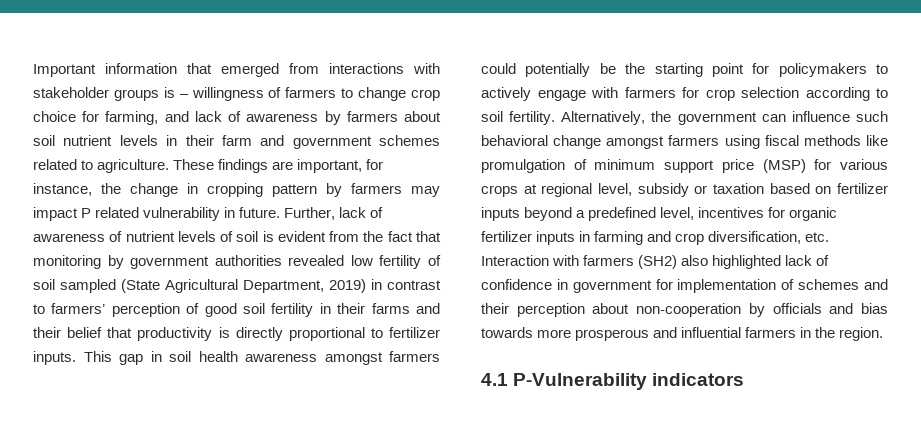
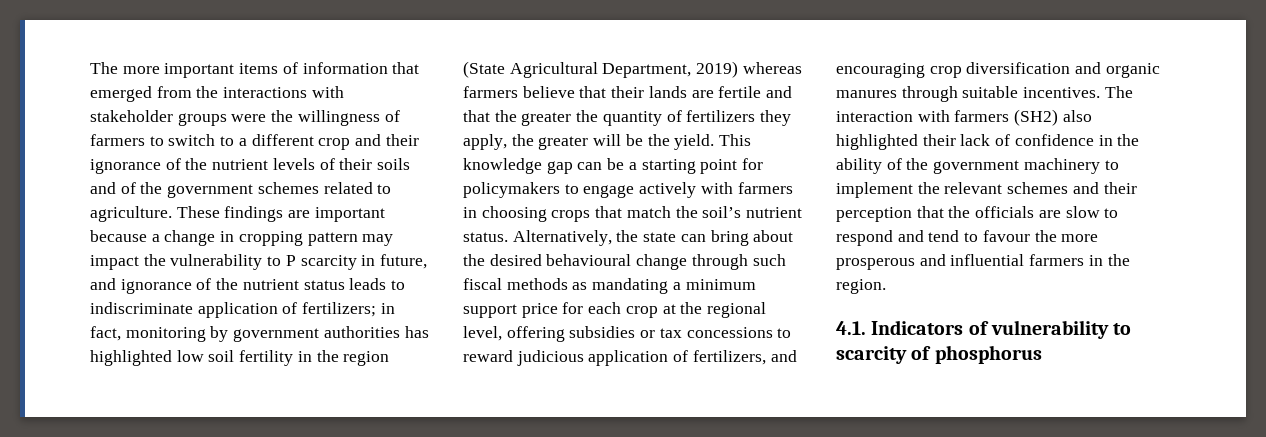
- Important information that emerged from interactions with stakeholder groups is – willingness of farmers to change crop choice for farming, and lack of awareness by farmers about soil nutrient levels in their farm and government schemes related to agriculture.
+ The more important items of information that emerged from the interactions with stakeholder groups were the willingness of farmers to switch to a different crop and their ignorance of the nutrient levels of their soils and of the government schemes related to agriculture.
- These findings are important, for instance, the change in cropping pattern by farmers may impact P related vulnerability in future. Further, lack of awareness of nutrient levels of soil is evident from the fact that monitoring by government authorities revealed low fertility of soil sampled (State Agricultural Department, 2019) in contrast to farmers’ perception of good soil fertility in their farms and their belief that productivity is directly proportional to fertilizer inputs. This gap in soil health awareness amongst farmers could potentially be the starting point for policymakers to actively engage with farmers for crop selection according to soil fertility. Alternatively, the government can influence such behavioral change amongst farmers using fiscal methods like promulgation of minimum support price (MSP) for various crops at regional level, subsidy or taxation based on fertilizer inputs beyond a predefined level, incentives for organic fertilizer inputs in farming and crop diversification, etc. Interaction with farmers (SH2) also highlighted lack of confidence in government for implementation of schemes and their perception about non-cooperation by officials and bias towards more prosperous and influential farmers in the region.
+ These findings are important because a change in cropping pattern may impact the vulnerability to P scarcity in future, and ignorance of the nutrient status leads to indiscriminate application of fertilizers; in fact, monitoring by government authorities has highlighted low soil fertility in the region (State Agricultural Department, 2019) whereas farmers believe that their lands are fertile and that the greater the quantity of fertilizers they apply, the greater will be the yield. This knowledge gap can be a starting point for policymakers to engage actively with farmers in choosing crops that match the soil’s nutrient status. Alternatively, the state can bring about the desired behavioural change through such fiscal methods as mandating a minimum support price for each crop at the regional level, offering subsidies or tax concessions to reward judicious application of fertilizers, and encouraging crop diversification and organic manures through suitable incentives. The interaction with farmers (SH2) also highlighted their lack of confidence in the ability of the government machinery to implement the relevant schemes and their perception that the officials are slow to respond and tend to favour the more prosperous and influential farmers in the region.
- 4.1 P-Vulnerability indicators
+ 4.1. Indicators of vulnerability to scarcity of phosphorus

